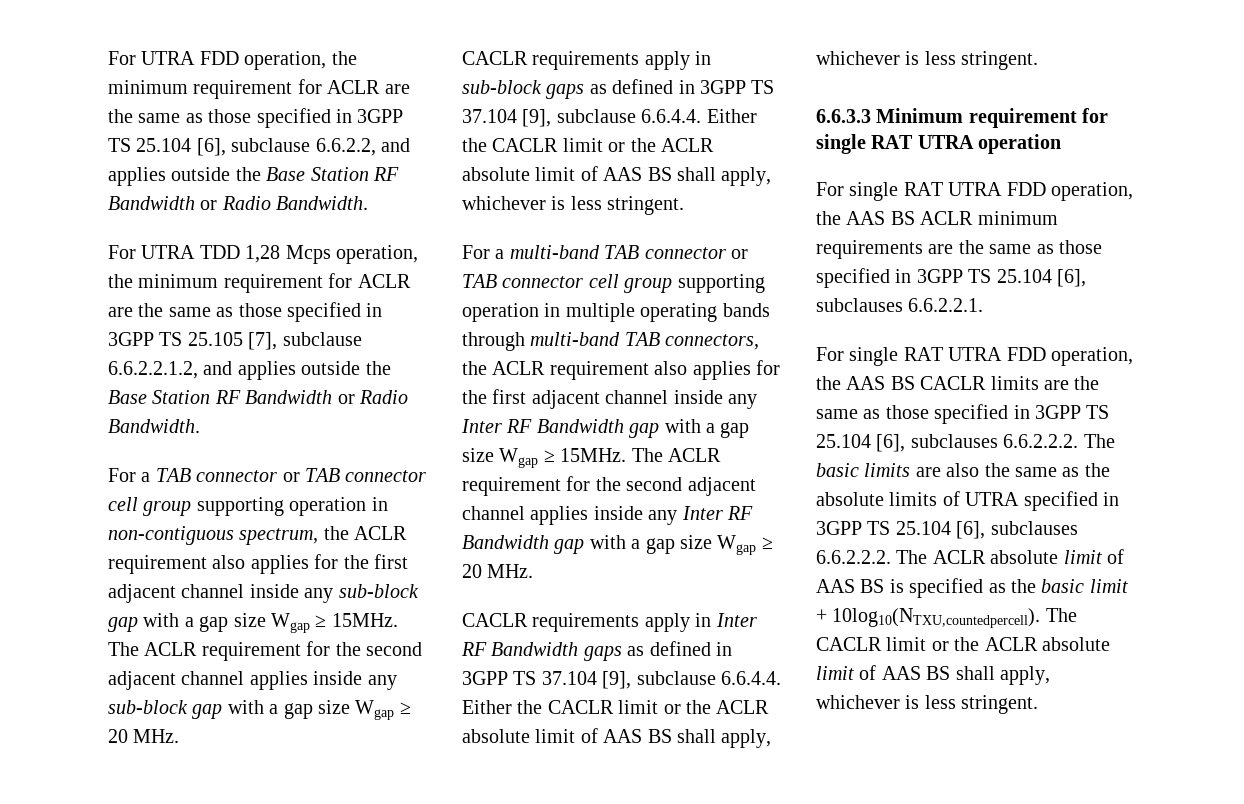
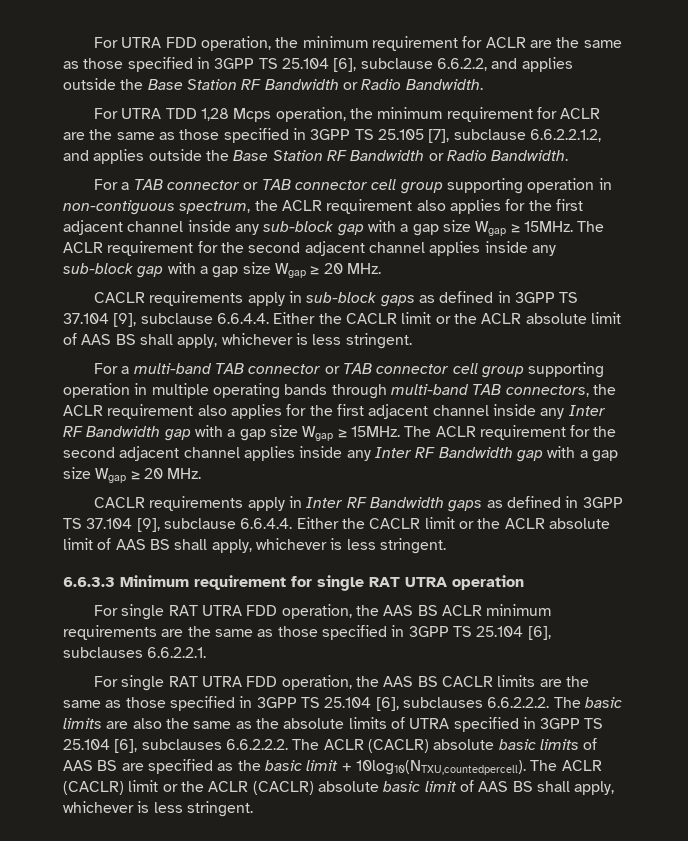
- For single RAT UTRA FDD operation, the AAS BS CACLR limits are the same as those specified in 3GPP TS 25.104 [6], subclauses 6.6.2.2.2. The basic limits are also the same as the absolute limits of UTRA specified in 3GPP TS 25.104 [6], subclauses 6.6.2.2.2. The ACLR absolute limit of AAS BS is specified as the basic limit + 10log10(NTXU,countedpercell).
+ For single RAT UTRA FDD operation, the AAS BS CACLR limits are the same as those specified in 3GPP TS 25.104 [6], subclauses 6.6.2.2.2. The basic limits are also the same as the absolute limits of UTRA specified in 3GPP TS 25.104 [6], subclauses 6.6.2.2.2. The ACLR (CACLR) absolute basic limits of AAS BS are specified as the basic limit + 10log10(NTXU,countedpercell).
- The CACLR limit or the ACLR absolute limit of AAS BS shall apply, whichever is less stringent.
+ The ACLR (CACLR) limit or the ACLR (CACLR) absolute basic limit of AAS BS shall apply, whichever is less stringent.

